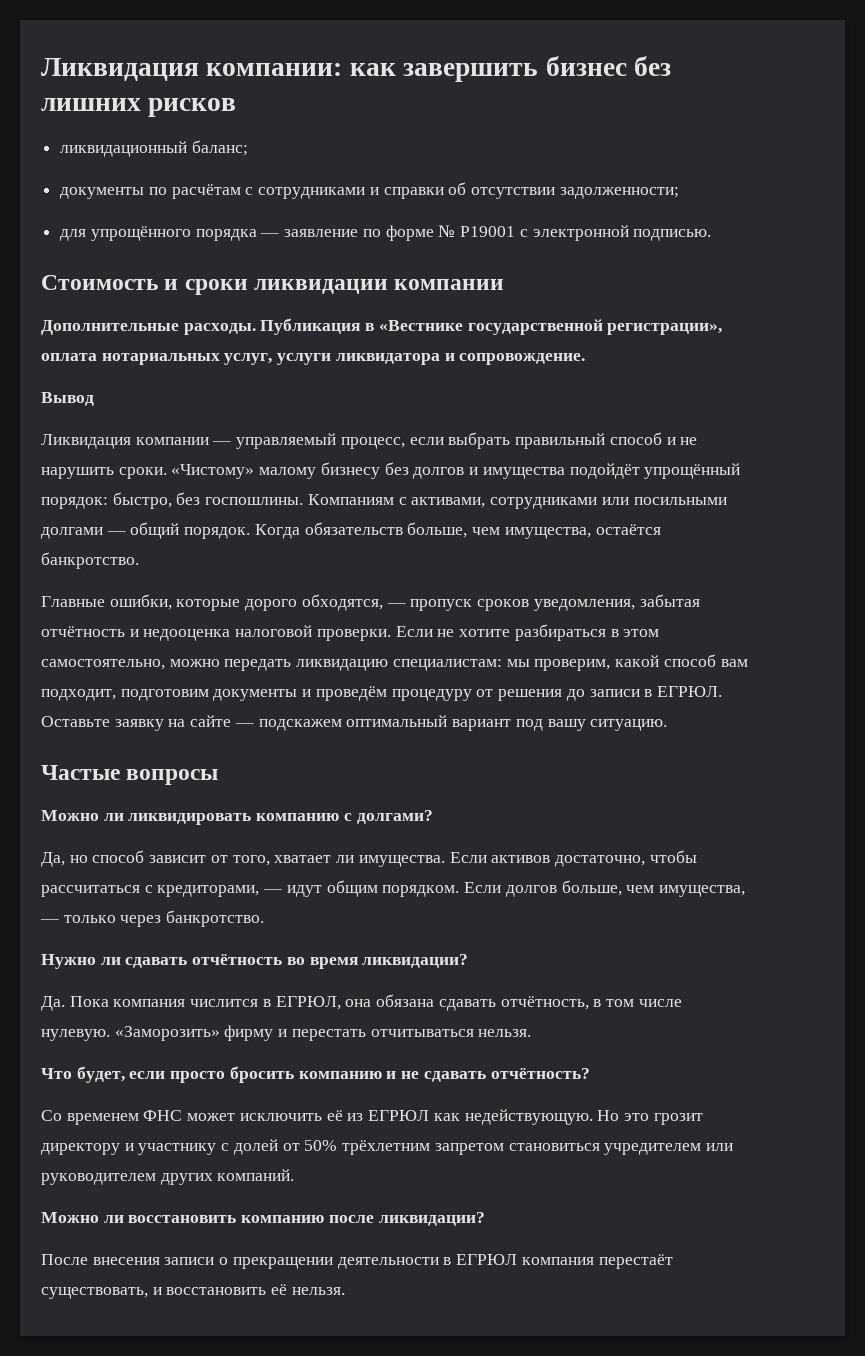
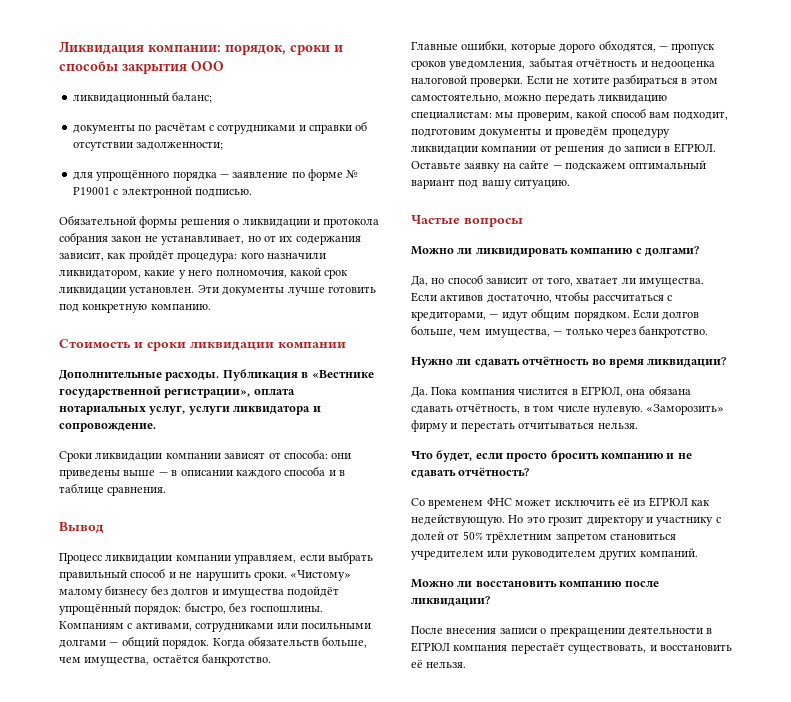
- Ликвидация компании: как завершить бизнес без лишних рисков
+ Ликвидация компании: порядок, сроки и способы закрытия ООО
+ Обязательной формы решения о ликвидации и протокола собрания закон не устанавливает, но от их содержания зависит, как пройдёт процедура: кого назначили ликвидатором, какие у него полномочия, какой срок ликвидации установлен. Эти документы лучше готовить под конкретную компанию.
+ Сроки ликвидации компании зависят от способа: они приведены выше — в описании каждого способа и в таблице сравнения.
  Вывод
- Ликвидация компании — управляемый процесс, если выбрать правильный способ и не нарушить сроки.
+ Процесс ликвидации компании управляем, если выбрать правильный способ и не нарушить сроки.
- Если не хотите разбираться в этом самостоятельно, можно передать ликвидацию специалистам: мы проверим, какой способ вам подходит, подготовим документы и проведём процедуру от решения до записи в ЕГРЮЛ.
+ Если не хотите разбираться в этом самостоятельно, можно передать ликвидацию специалистам: мы проверим, какой способ вам подходит, подготовим документы и проведём процедуру ликвидации компании от решения до записи в ЕГРЮЛ.

